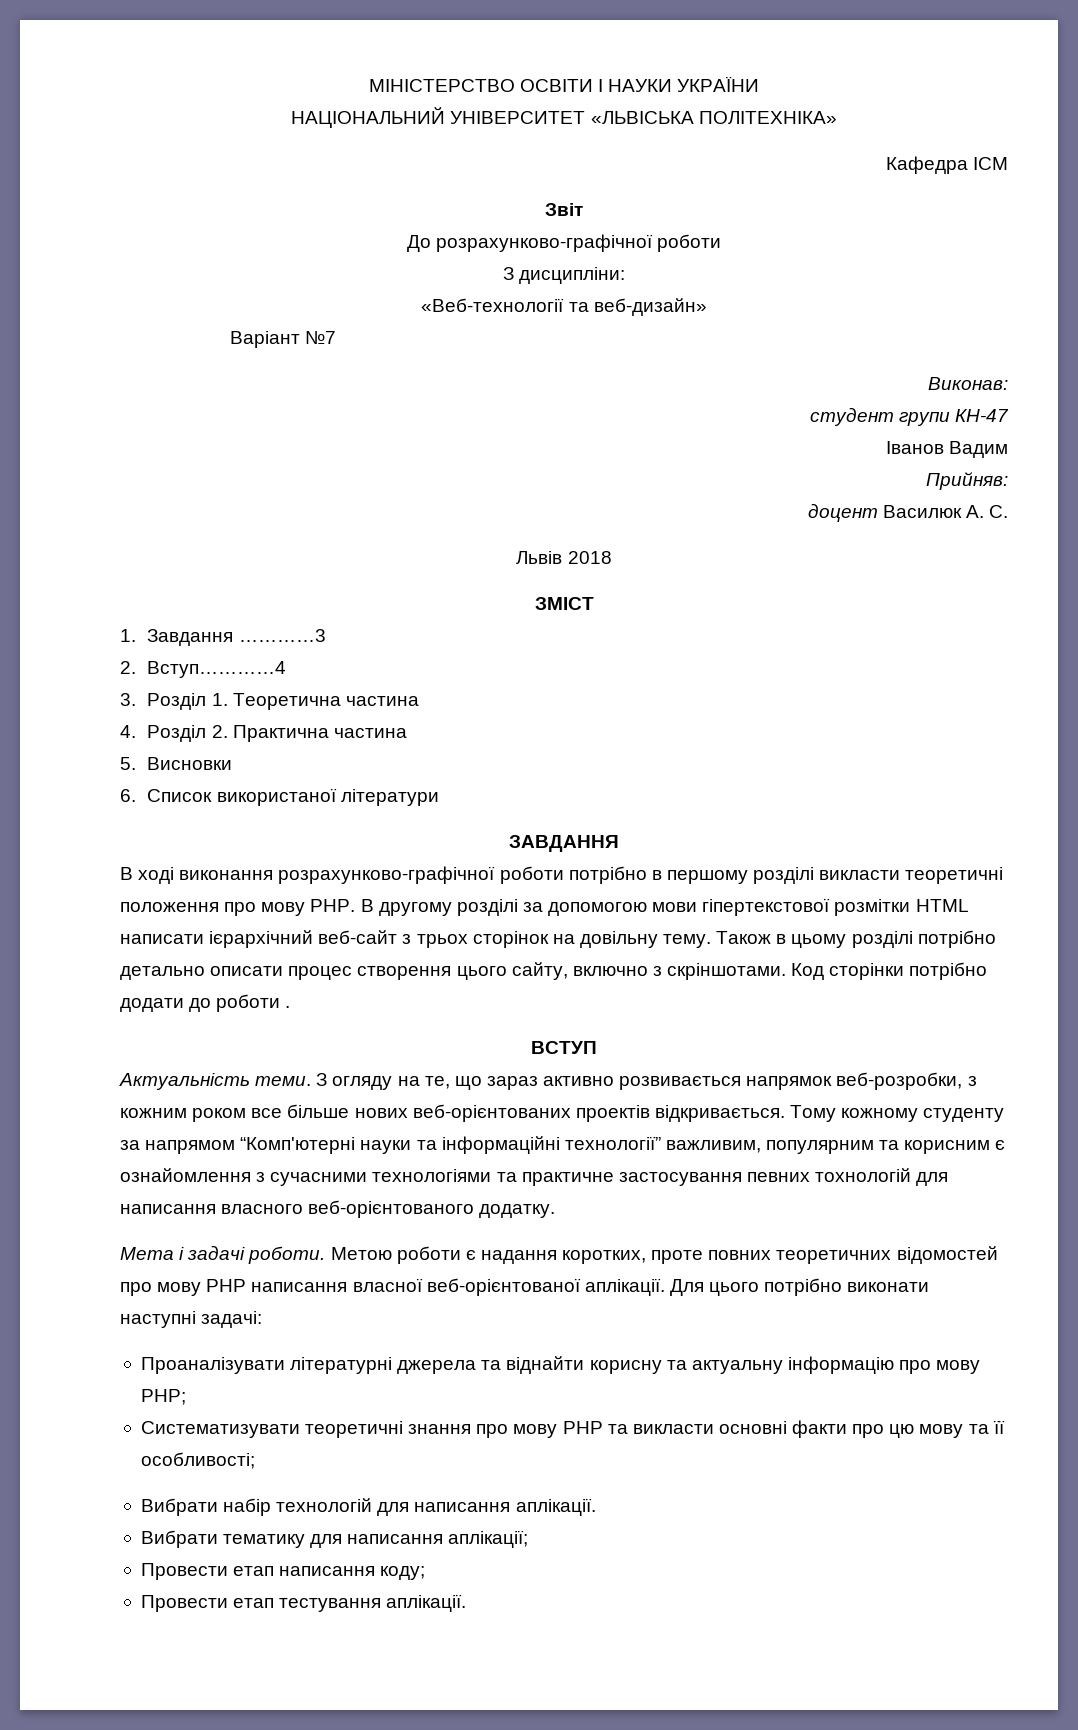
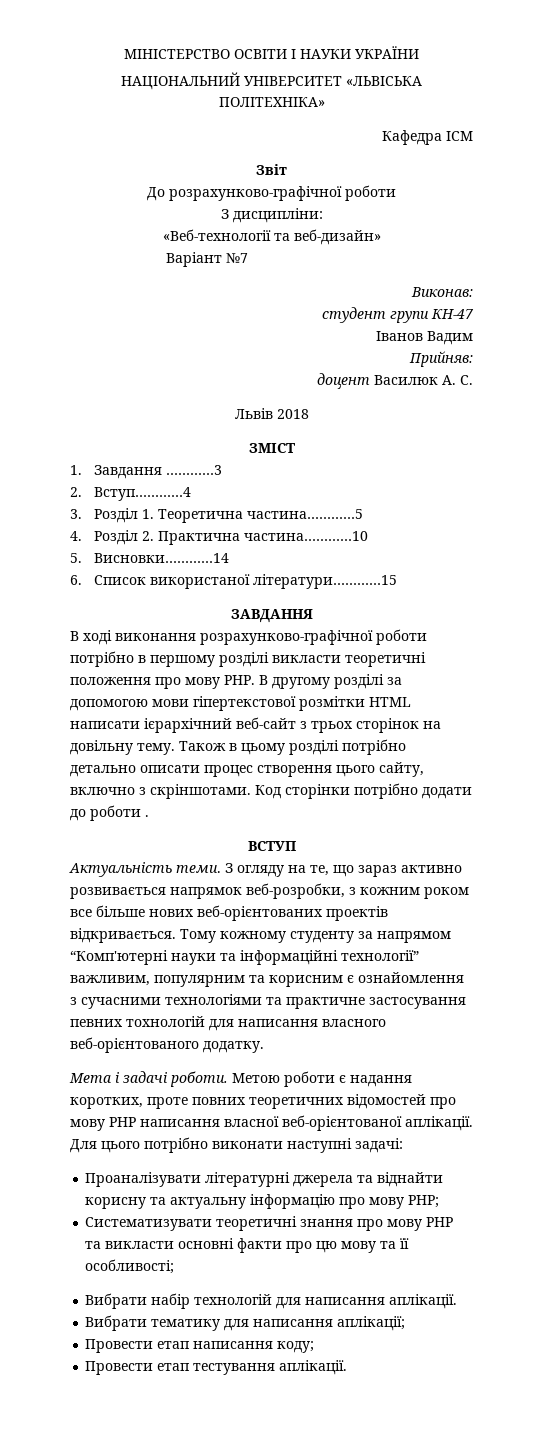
- 3. Розділ 1. Теоретична частина
+ 3. Розділ 1. Теоретична частина…………5
- 4. Розділ 2. Практична частина
+ 4. Розділ 2. Практична частина…………10
- 5. Висновки
+ 5. Висновки…………14
- 6. Список використаної літератури
+ 6. Список використаної літератури…………15

